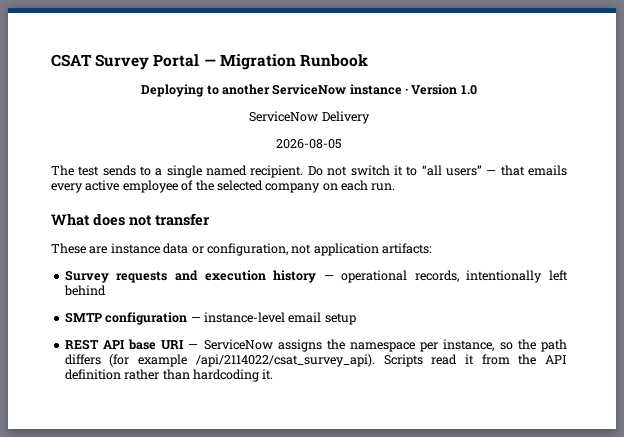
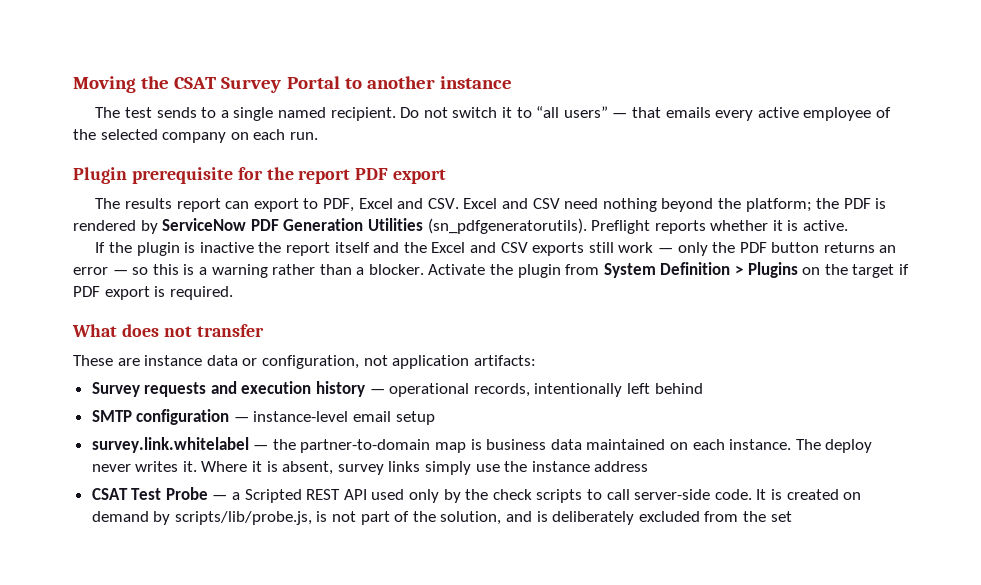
- CSAT Survey Portal — Migration Runbook
- Deploying to another ServiceNow instance · Version 1.0
- ServiceNow Delivery
- 2026-08-05
+ Moving the CSAT Survey Portal to another instance
+ Plugin prerequisite for the report PDF export
+ The results report can export to PDF, Excel and CSV. Excel and CSV need nothing beyond the platform; the PDF is rendered by ServiceNow PDF Generation Utilities (sn_pdfgeneratorutils). Preflight reports whether it is active.
+ If the plugin is inactive the report itself and the Excel and CSV exports still work — only the PDF button returns an error — so this is a warning rather than a blocker. Activate the plugin from System Definition > Plugins on the target if PDF export is required.
- REST API base URI — ServiceNow assigns the namespace per instance, so the path differs (for example /api/2114022/csat_survey_api). Scripts read it from the API definition rather than hardcoding it.
+ survey.link.whitelabel — the partner-to-domain map is business data maintained on each instance. The deploy never writes it. Where it is absent, survey links simply use the instance address
+ CSAT Test Probe — a Scripted REST API used only by the check scripts to call server-side code. It is created on demand by scripts/lib/probe.js, is not part of the solution, and is deliberately excluded from the set

